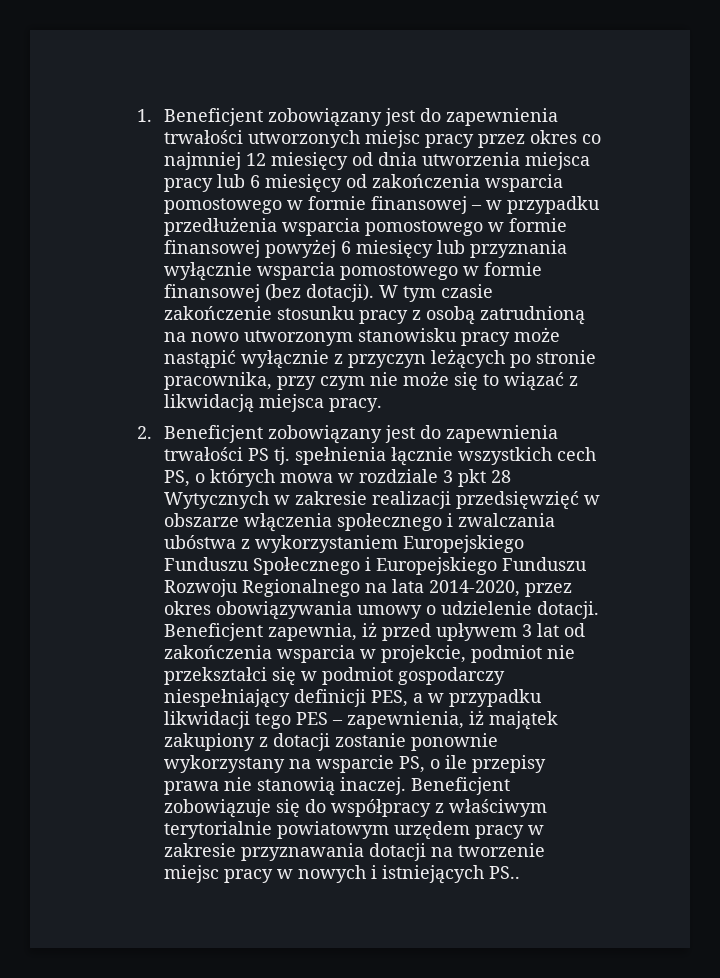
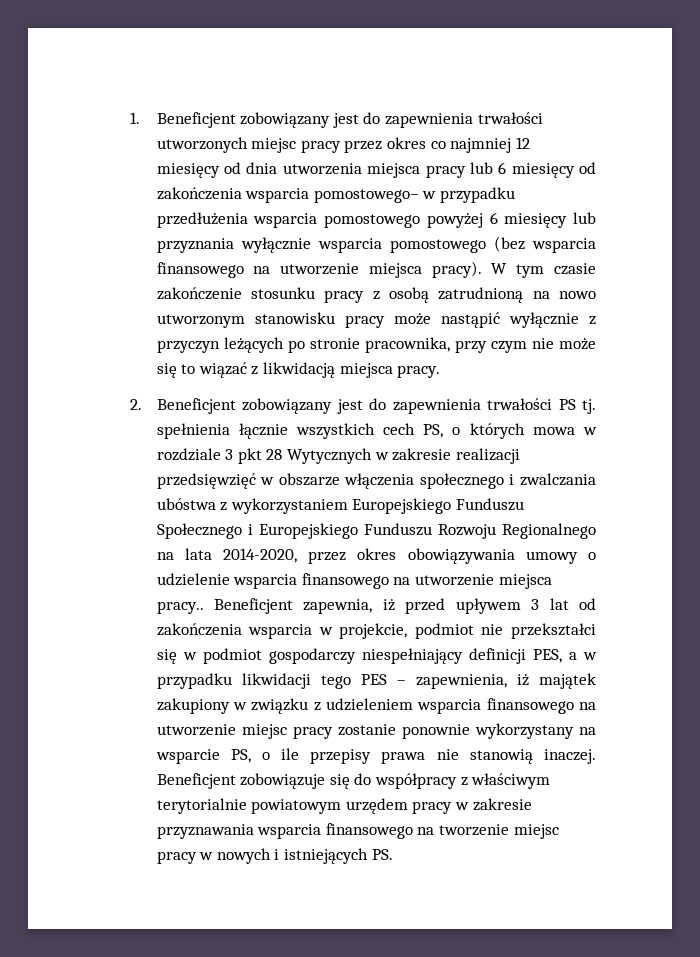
- 1. Beneficjent zobowiązany jest do zapewnienia trwałości utworzonych miejsc pracy przez okres co najmniej 12 miesięcy od dnia utworzenia miejsca pracy lub 6 miesięcy od zakończenia wsparcia pomostowego w formie finansowej – w przypadku przedłużenia wsparcia pomostowego w formie finansowej powyżej 6 miesięcy lub przyznania wyłącznie wsparcia pomostowego w formie finansowej (bez dotacji).
+ 1. Beneficjent zobowiązany jest do zapewnienia trwałości utworzonych miejsc pracy przez okres co najmniej 12 miesięcy od dnia utworzenia miejsca pracy lub 6 miesięcy od zakończenia wsparcia pomostowego– w przypadku przedłużenia wsparcia pomostowego powyżej 6 miesięcy lub przyznania wyłącznie wsparcia pomostowego (bez wsparcia finansowego na utworzenie miejsca pracy).
- 2. Beneficjent zobowiązany jest do zapewnienia trwałości PS tj. spełnienia łącznie wszystkich cech PS, o których mowa w rozdziale 3 pkt 28 Wytycznych w zakresie realizacji przedsięwzięć w obszarze włączenia społecznego i zwalczania ubóstwa z wykorzystaniem Europejskiego Funduszu Społecznego i Europejskiego Funduszu Rozwoju Regionalnego na lata 2014-2020, przez okres obowiązywania umowy o udzielenie dotacji.
+ 2. Beneficjent zobowiązany jest do zapewnienia trwałości PS tj. spełnienia łącznie wszystkich cech PS, o których mowa w rozdziale 3 pkt 28 Wytycznych w zakresie realizacji przedsięwzięć w obszarze włączenia społecznego i zwalczania ubóstwa z wykorzystaniem Europejskiego Funduszu Społecznego i Europejskiego Funduszu Rozwoju Regionalnego na lata 2014-2020, przez okres obowiązywania umowy o udzielenie wsparcia finansowego na utworzenie miejsca pracy..
- Beneficjent zapewnia, iż przed upływem 3 lat od zakończenia wsparcia w projekcie, podmiot nie przekształci się w podmiot gospodarczy niespełniający definicji PES, a w przypadku likwidacji tego PES – zapewnienia, iż majątek zakupiony z dotacji zostanie ponownie wykorzystany na wsparcie PS, o ile przepisy prawa nie stanowią inaczej.
+ Beneficjent zapewnia, iż przed upływem 3 lat od zakończenia wsparcia w projekcie, podmiot nie przekształci się w podmiot gospodarczy niespełniający definicji PES, a w przypadku likwidacji tego PES – zapewnienia, iż majątek zakupiony w związku z udzieleniem wsparcia finansowego na utworzenie miejsc pracy zostanie ponownie wykorzystany na wsparcie PS, o ile przepisy prawa nie stanowią inaczej.
- Beneficjent zobowiązuje się do współpracy z właściwym terytorialnie powiatowym urzędem pracy w zakresie przyznawania dotacji na tworzenie miejsc pracy w nowych i istniejących PS..
+ Beneficjent zobowiązuje się do współpracy z właściwym terytorialnie powiatowym urzędem pracy w zakresie przyznawania wsparcia finansowego na tworzenie miejsc pracy w nowych i istniejących PS.

